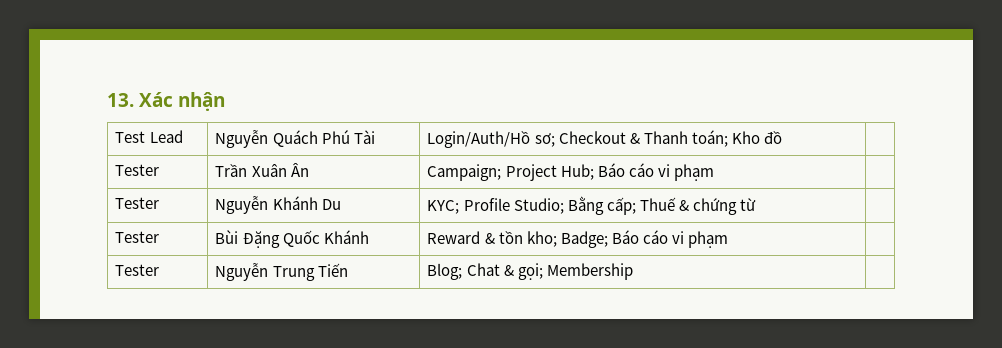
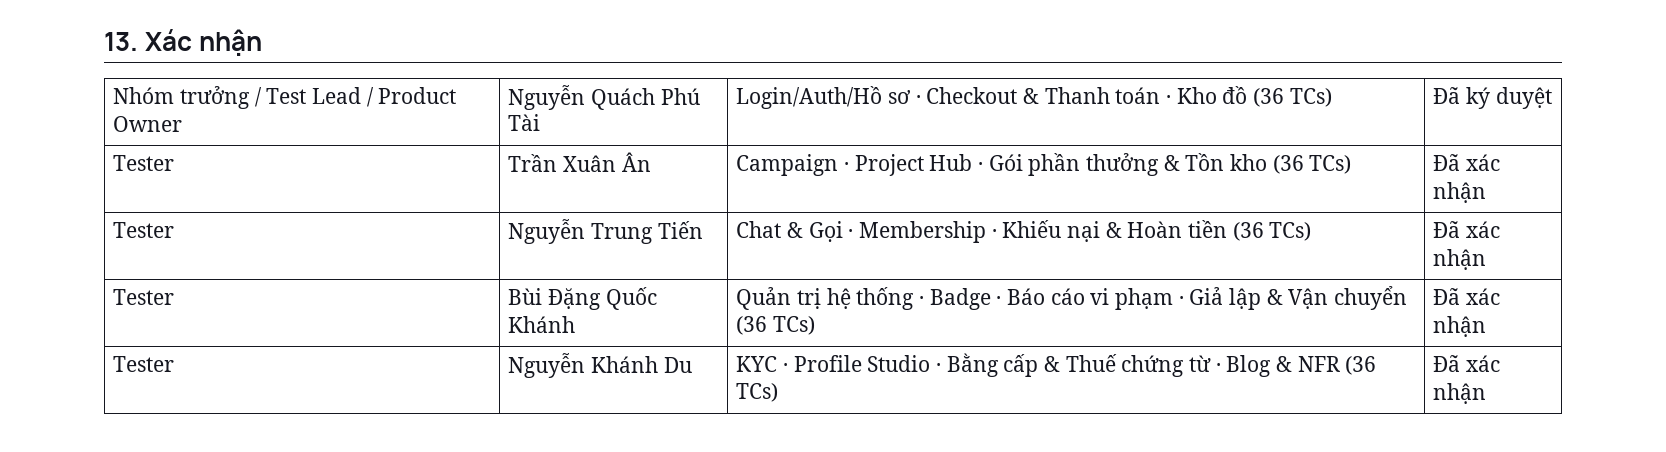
- Test Lead | Nguyễn Quách Phú Tài | Login/Auth/Hồ sơ; Checkout & Thanh toán; Kho đồ |
+ Nhóm trưởng / Test Lead / Product Owner | Nguyễn Quách Phú Tài | Login/Auth/Hồ sơ · Checkout & Thanh toán · Kho đồ (36 TCs) | Đã ký duyệt
- Tester | Trần Xuân Ân | Campaign; Project Hub; Báo cáo vi phạm |
- Tester | Nguyễn Khánh Du | KYC; Profile Studio; Bằng cấp; Thuế & chứng từ |
+ Tester | Trần Xuân Ân | Campaign · Project Hub · Gói phần thưởng & Tồn kho (36 TCs) | Đã xác nhận
+ Tester | Nguyễn Trung Tiến | Chat & Gọi · Membership · Khiếu nại & Hoàn tiền (36 TCs) | Đã xác nhận
- Tester | Bùi Đặng Quốc Khánh | Reward & tồn kho; Badge; Báo cáo vi phạm |
- Tester | Nguyễn Trung Tiến | Blog; Chat & gọi; Membership |
+ Tester | Bùi Đặng Quốc Khánh | Quản trị hệ thống · Badge · Báo cáo vi phạm · Giả lập & Vận chuyển (36 TCs) | Đã xác nhận
+ Tester | Nguyễn Khánh Du | KYC · Profile Studio · Bằng cấp & Thuế chứng từ · Blog & NFR (36 TCs) | Đã xác nhận

